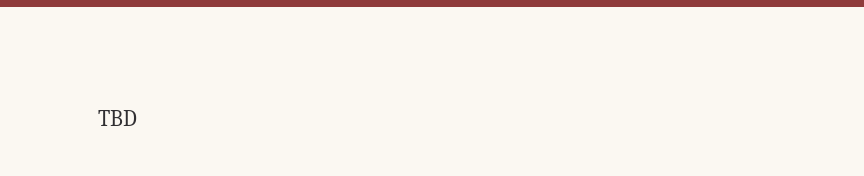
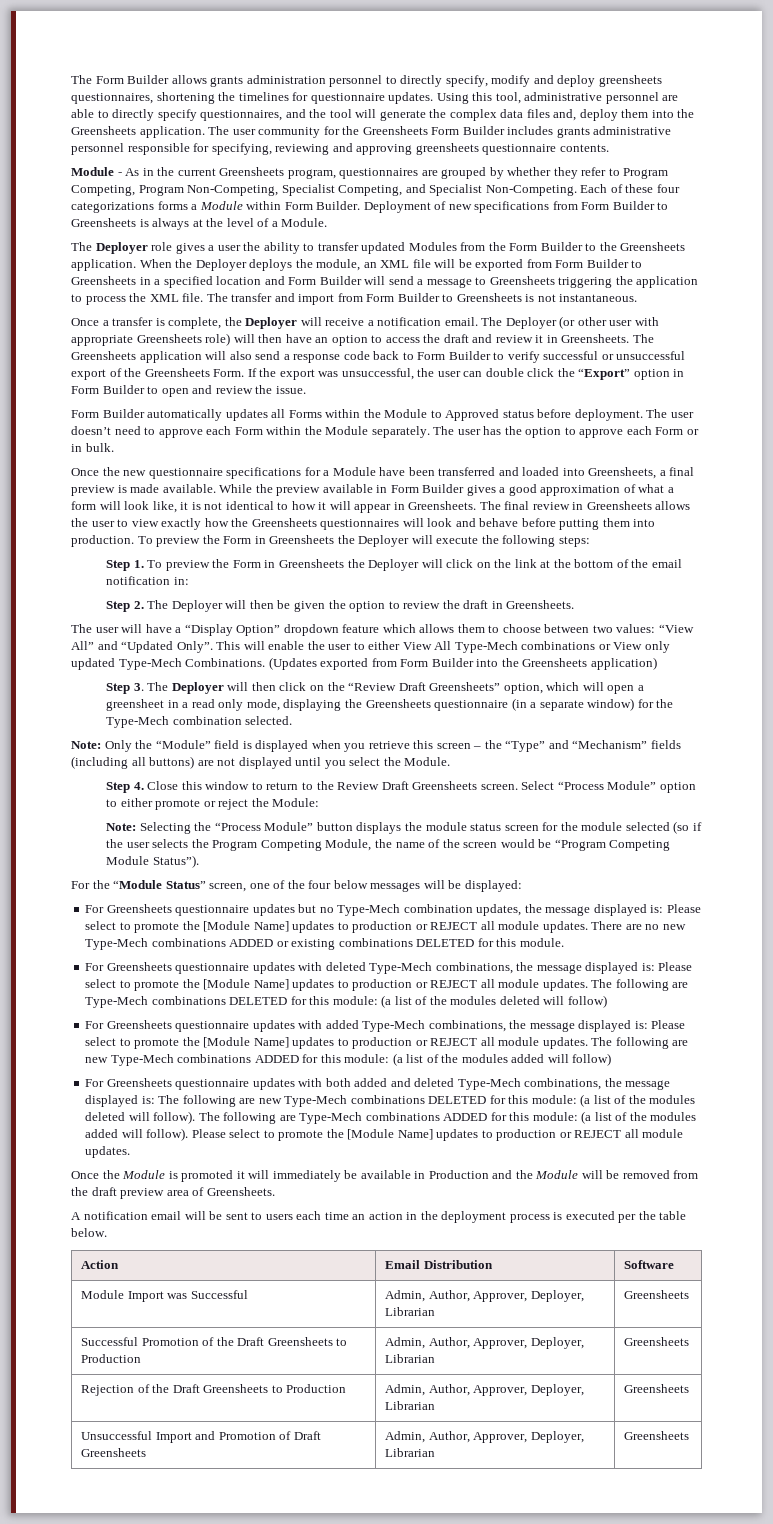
- TBD
+ The Form Builder allows grants administration personnel to directly specify, modify and deploy greensheets questionnaires, shortening the timelines for questionnaire updates. Using this tool, administrative personnel are able to directly specify questionnaires, and the tool will generate the complex data files and, deploy them into the Greensheets application. The user community for the Greensheets Form Builder includes grants administrative personnel responsible for specifying, reviewing and approving greensheets questionnaire contents.
+ Module - As in the current Greensheets program, questionnaires are grouped by whether they refer to Program Competing, Program Non-Competing, Specialist Competing, and Specialist Non-Competing. Each of these four categorizations forms a Module within Form Builder. Deployment of new specifications from Form Builder to Greensheets is always at the level of a Module.
+ The Deployer role gives a user the ability to transfer updated Modules from the Form Builder to the Greensheets application. When the Deployer deploys the module, an XML file will be exported from Form Builder to Greensheets in a specified location and Form Builder will send a message to Greensheets triggering the application to process the XML file. The transfer and import from Form Builder to Greensheets is not instantaneous.
+ Once a transfer is complete, the Deployer will receive a notification email. The Deployer (or other user with appropriate Greensheets role) will then have an option to access the draft and review it in Greensheets. The Greensheets application will also send a response code back to Form Builder to verify successful or unsuccessful export of the Greensheets Form. If the export was unsuccessful, the user can double click the “Export” option in Form Builder to open and review the issue.
+ Form Builder automatically updates all Forms within the Module to Approved status before deployment. The user doesn’t need to approve each Form within the Module separately. The user has the option to approve each Form or in bulk.
+ Once the new questionnaire specifications for a Module have been transferred and loaded into Greensheets, a final preview is made available. While the preview available in Form Builder gives a good approximation of what a form will look like, it is not identical to how it will appear in Greensheets. The final review in Greensheets allows the user to view exactly how the Greensheets questionnaires will look and behave before putting them into production. To preview the Form in Greensheets the Deployer will execute the following steps:
+ Step 1. To preview the Form in Greensheets the Deployer will click on the link at the bottom of the email notification in:
+ Step 2. The Deployer will then be given the option to review the draft in Greensheets.
+ The user will have a “Display Option” dropdown feature which allows them to choose between two values: “View All” and “Updated Only”. This will enable the user to either View All Type-Mech combinations or View only updated Type-Mech Combinations. (Updates exported from Form Builder into the Greensheets application)
+ Step 3. The Deployer will then click on the “Review Draft Greensheets” option, which will open a greensheet in a read only mode, displaying the Greensheets questionnaire (in a separate window) for the Type-Mech combination selected.
+ Note: Only the “Module” field is displayed when you retrieve this screen – the “Type” and “Mechanism” fields (including all buttons) are not displayed until you select the Module.
+ Step 4. Close this window to return to the Review Draft Greensheets screen. Select “Process Module” option to either promote or reject the Module:
+ Note: Selecting the “Process Module” button displays the module status screen for the module selected (so if the user selects the Program Competing Module, the name of the screen would be “Program Competing Module Status”).
+ For the “Module Status” screen, one of the four below messages will be displayed:
+ For Greensheets questionnaire updates but no Type-Mech combination updates, the message displayed is: Please select to promote the [Module Name] updates to production or REJECT all module updates. There are no new Type-Mech combinations ADDED or existing combinations DELETED for this module.
+ For Greensheets questionnaire updates with deleted Type-Mech combinations, the message displayed is: Please select to promote the [Module Name] updates to production or REJECT all module updates. The following are Type-Mech combinations DELETED for this module: (a list of the modules deleted will follow)
+ For Greensheets questionnaire updates with added Type-Mech combinations, the message displayed is: Please select to promote the [Module Name] updates to production or REJECT all module updates. The following are new Type-Mech combinations ADDED for this module: (a list of the modules added will follow)
+ For Greensheets questionnaire updates with both added and deleted Type-Mech combinations, the message displayed is: The following are new Type-Mech combinations DELETED for this module: (a list of the modules deleted will follow). The following are Type-Mech combinations ADDED for this module: (a list of the modules added will follow). Please select to promote the [Module Name] updates to production or REJECT all module updates.
+ Once the Module is promoted it will immediately be available in Production and the Module will be removed from the draft preview area of Greensheets.
+ A notification email will be sent to users each time an action in the deployment process is executed per the table below.
+ Action | Email Distribution | Software
+ Module Import was Successful | Admin, Author, Approver, Deployer, Librarian | Greensheets
+ Successful Promotion of the Draft Greensheets to Production | Admin, Author, Approver, Deployer, Librarian | Greensheets
+ Rejection of the Draft Greensheets to Production | Admin, Author, Approver, Deployer, Librarian | Greensheets
+ Unsuccessful Import and Promotion of Draft Greensheets | Admin, Author, Approver, Deployer, Librarian | Greensheets

